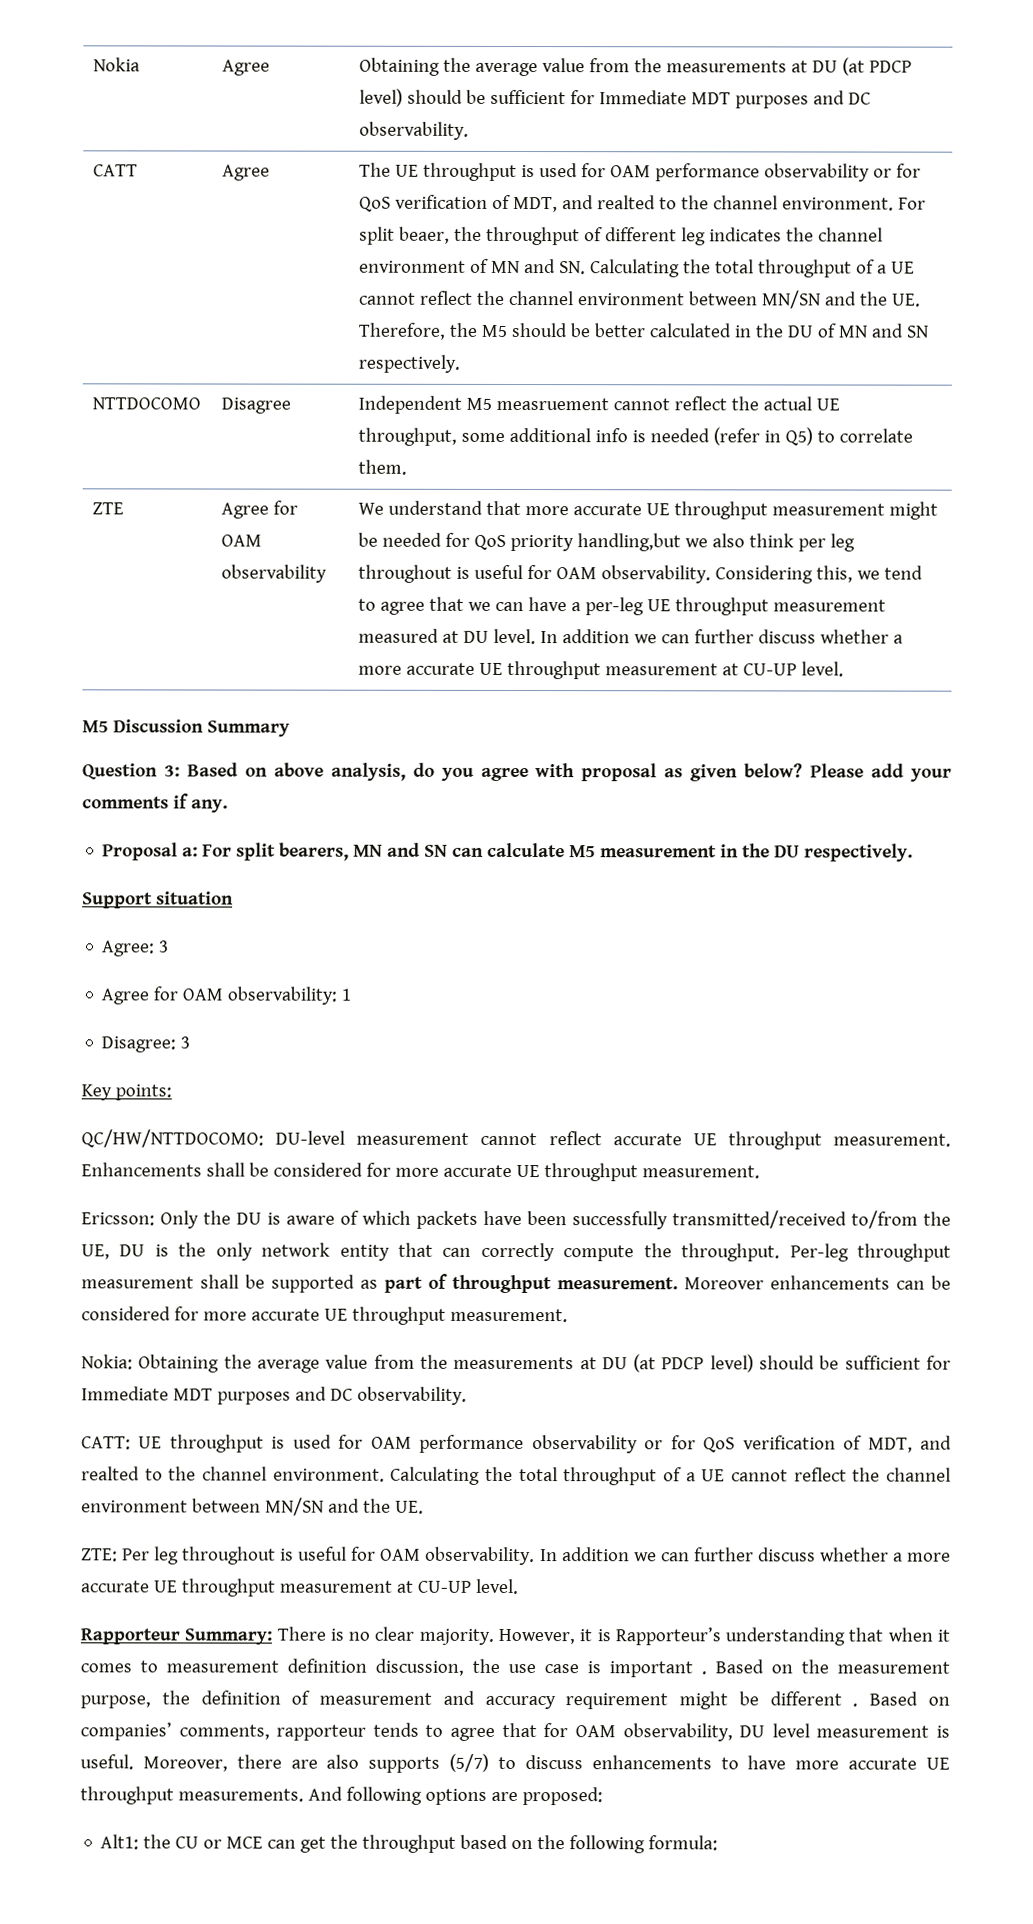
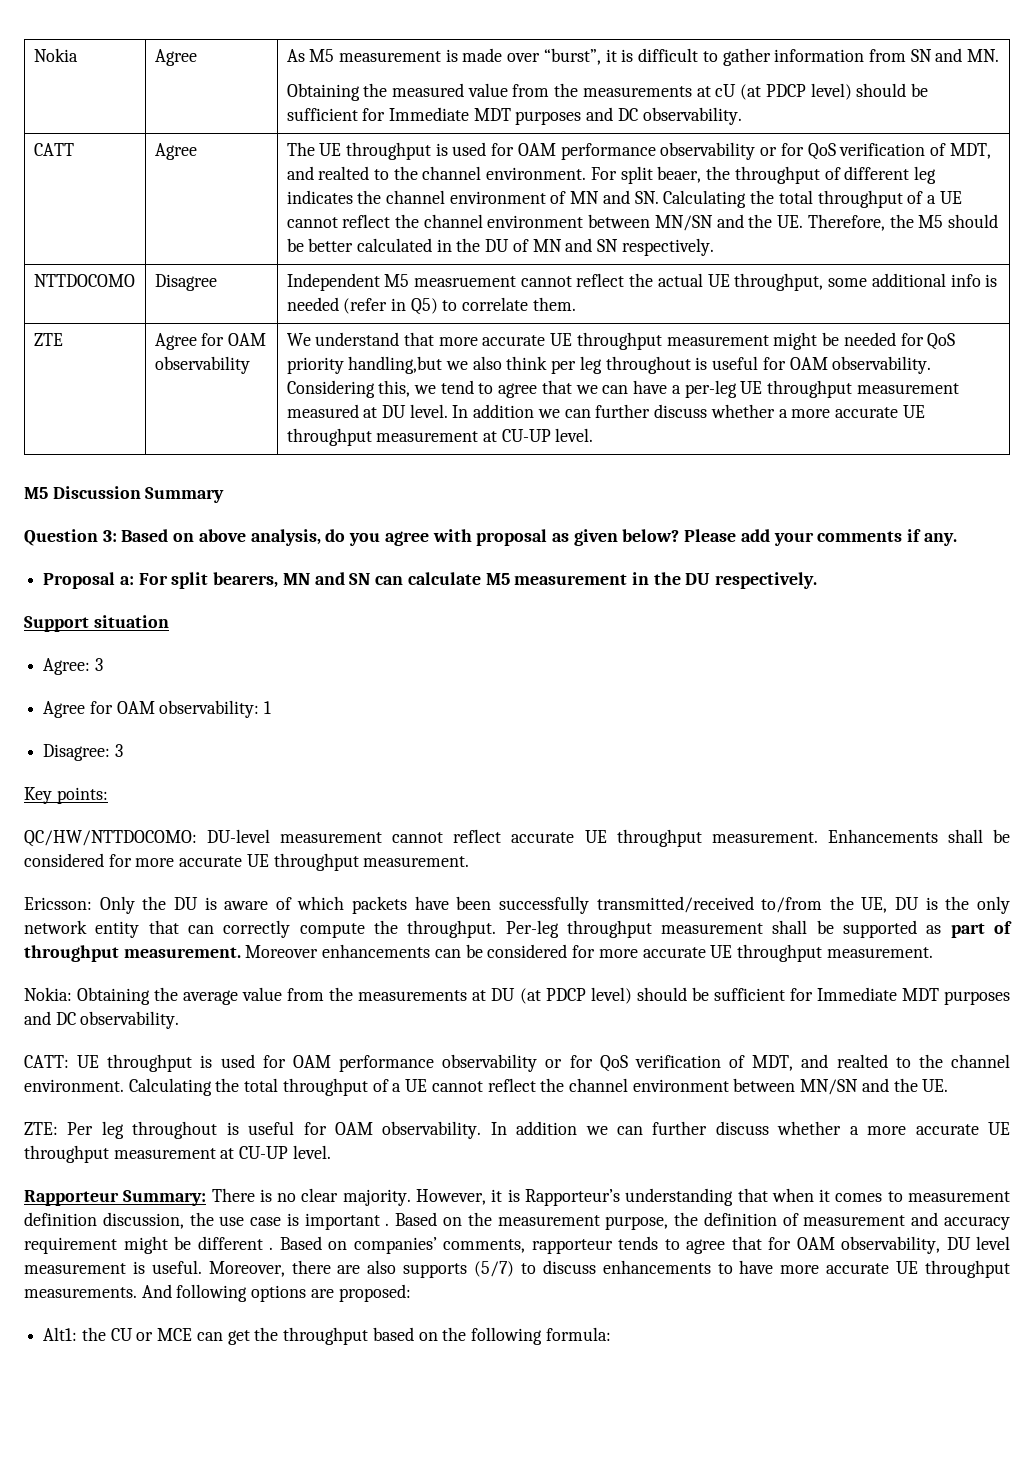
- Agree | Obtaining the average value from the measurements at DU (at PDCP level) should be sufficient for Immediate MDT purposes and DC observability.
+ Agree | As M5 measurement is made over “burst”, it is difficult to gather information from SN and MN.
+ Obtaining the measured value from the measurements at cU (at PDCP level) should be sufficient for Immediate MDT purposes and DC observability.

